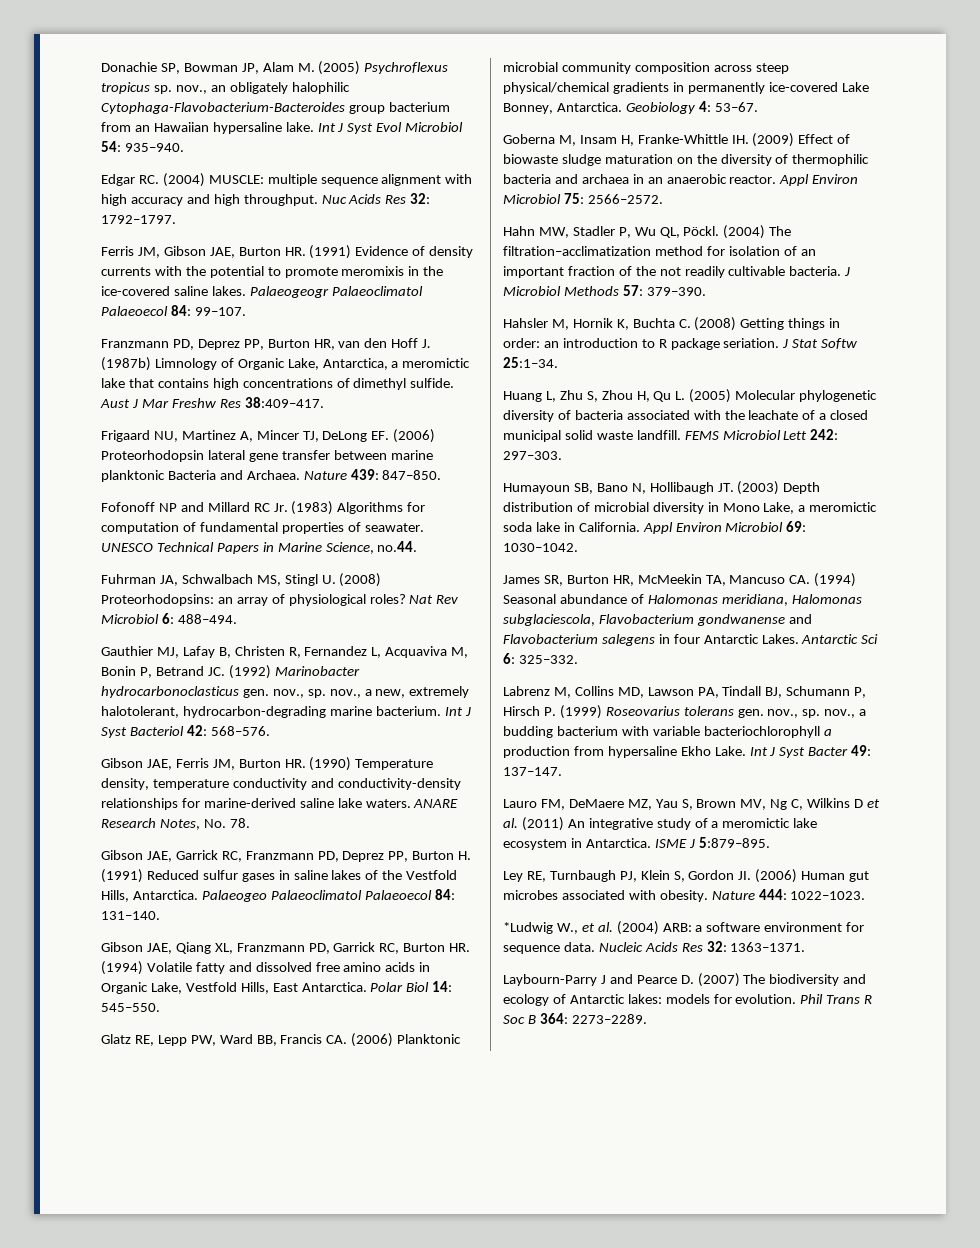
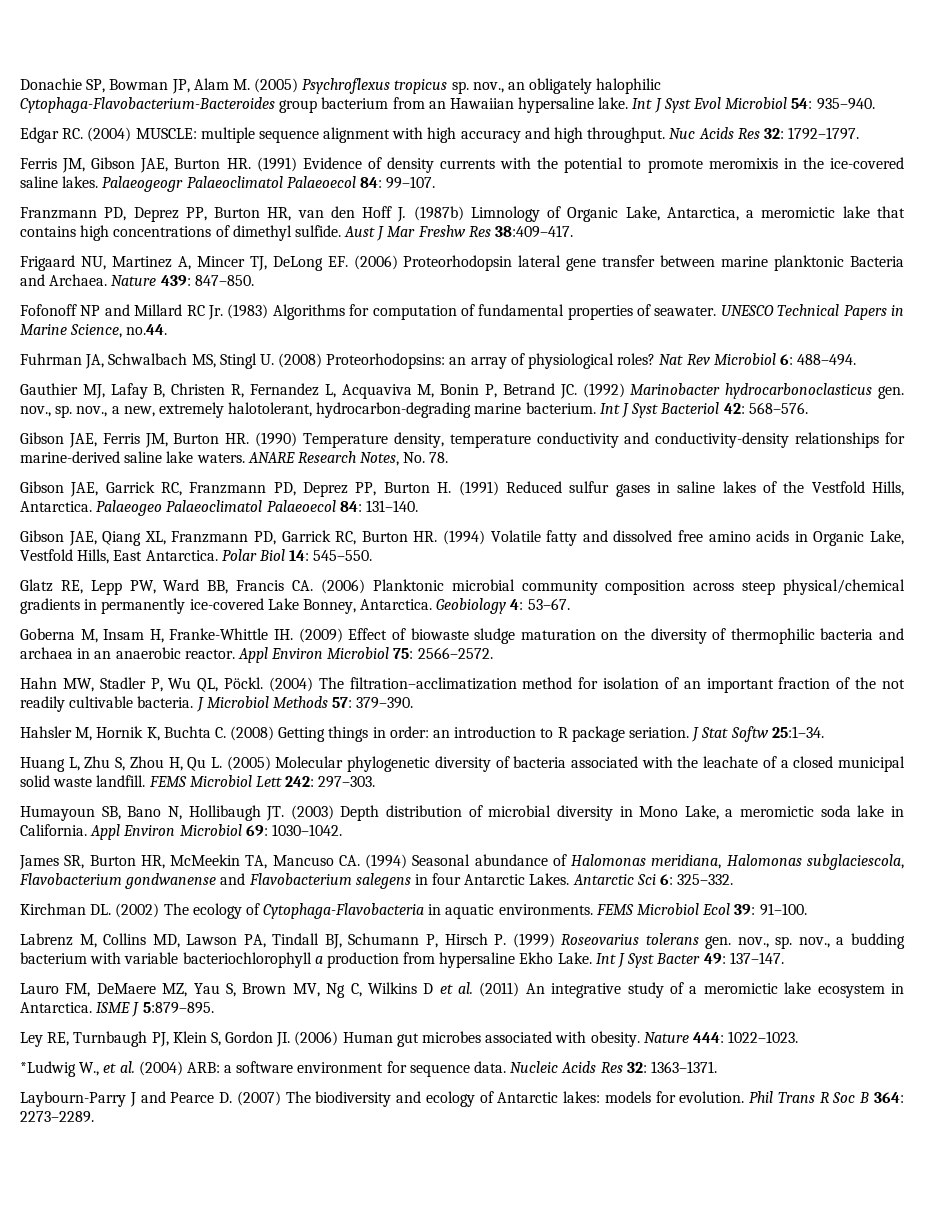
+ Kirchman DL. (2002) The ecology of Cytophaga-Flavobacteria in aquatic environments. FEMS Microbiol Ecol 39: 91–100.

